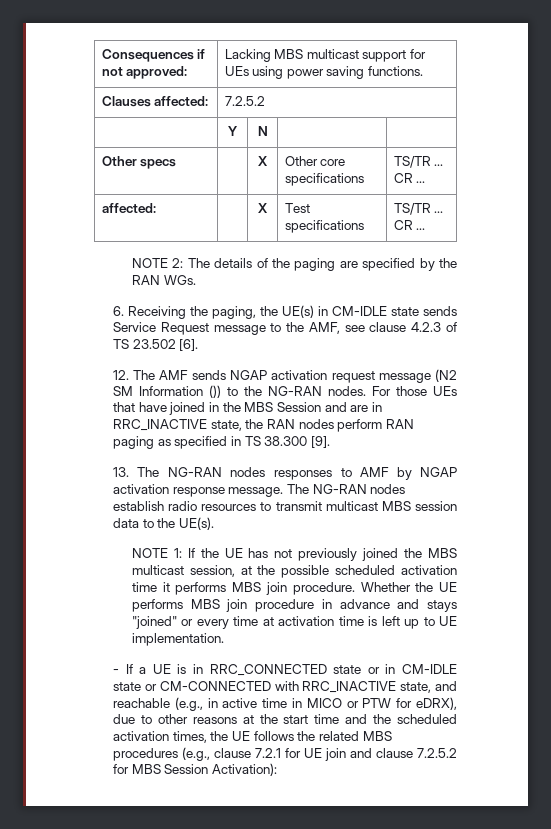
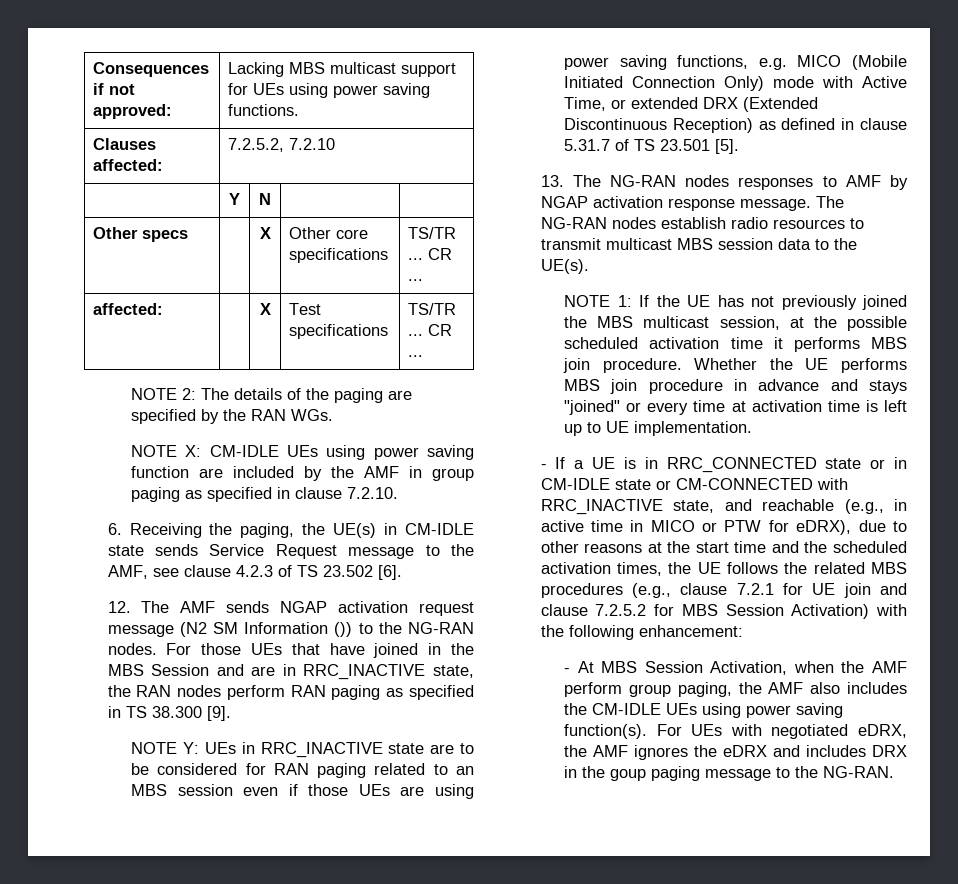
- Clauses affected: | 7.2.5.2
+ Clauses affected: | 7.2.5.2, 7.2.10
+ NOTE X: CM-IDLE UEs using power saving function are included by the AMF in group paging as specified in clause 7.2.10.
+ NOTE Y: UEs in RRC_INACTIVE state are to be considered for RAN paging related to an MBS session even if those UEs are using power saving functions, e.g. MICO (Mobile Initiated Connection Only) mode with Active Time, or extended DRX (Extended Discontinuous Reception) as defined in clause 5.31.7 of TS 23.501 [5].
- - If a UE is in RRC_CONNECTED state or in CM-IDLE state or CM-CONNECTED with RRC_INACTIVE state, and reachable (e.g., in active time in MICO or PTW for eDRX), due to other reasons at the start time and the scheduled activation times, the UE follows the related MBS procedures (e.g., clause 7.2.1 for UE join and clause 7.2.5.2 for MBS Session Activation):
+ - If a UE is in RRC_CONNECTED state or in CM-IDLE state or CM-CONNECTED with RRC_INACTIVE state, and reachable (e.g., in active time in MICO or PTW for eDRX), due to other reasons at the start time and the scheduled activation times, the UE follows the related MBS procedures (e.g., clause 7.2.1 for UE join and clause 7.2.5.2 for MBS Session Activation) with the following enhancement:
+ - At MBS Session Activation, when the AMF perform group paging, the AMF also includes the CM-IDLE UEs using power saving function(s). For UEs with negotiated eDRX, the AMF ignores the eDRX and includes DRX in the goup paging message to the NG-RAN.

